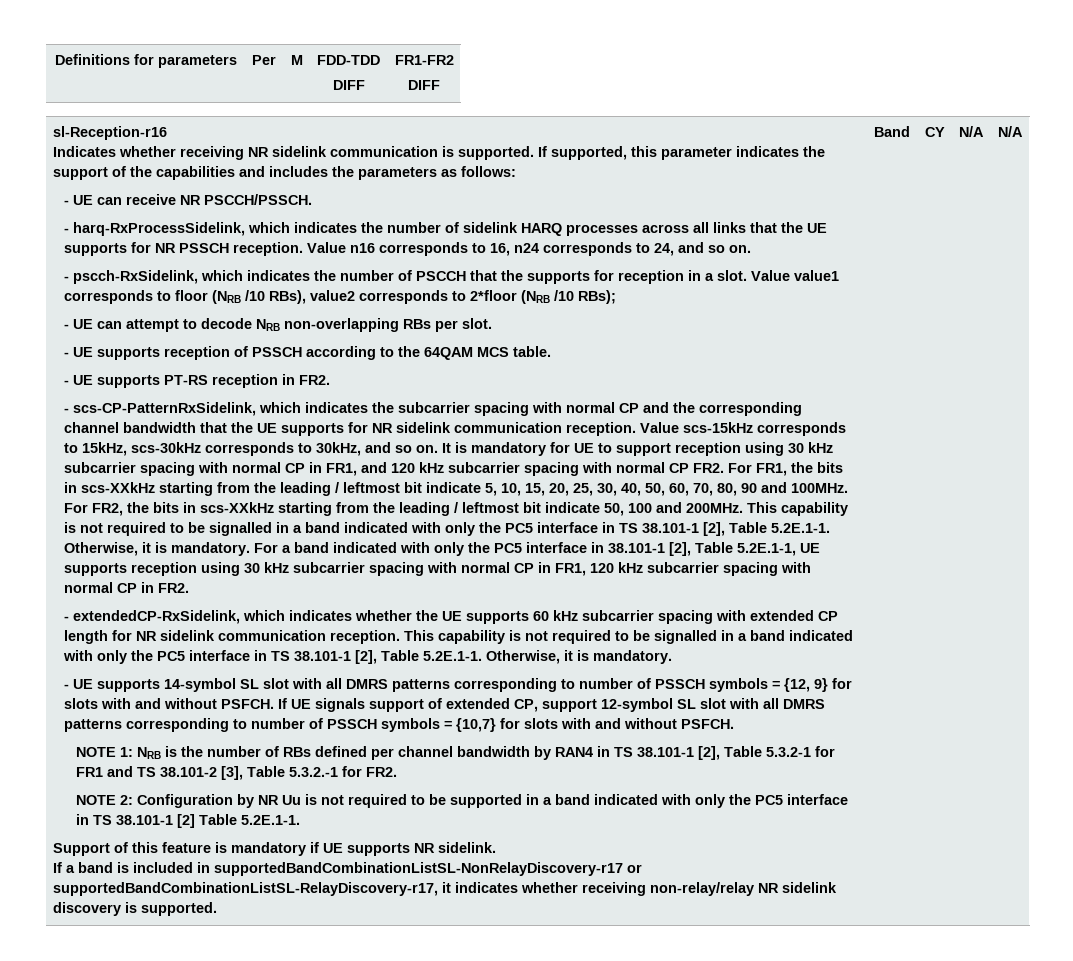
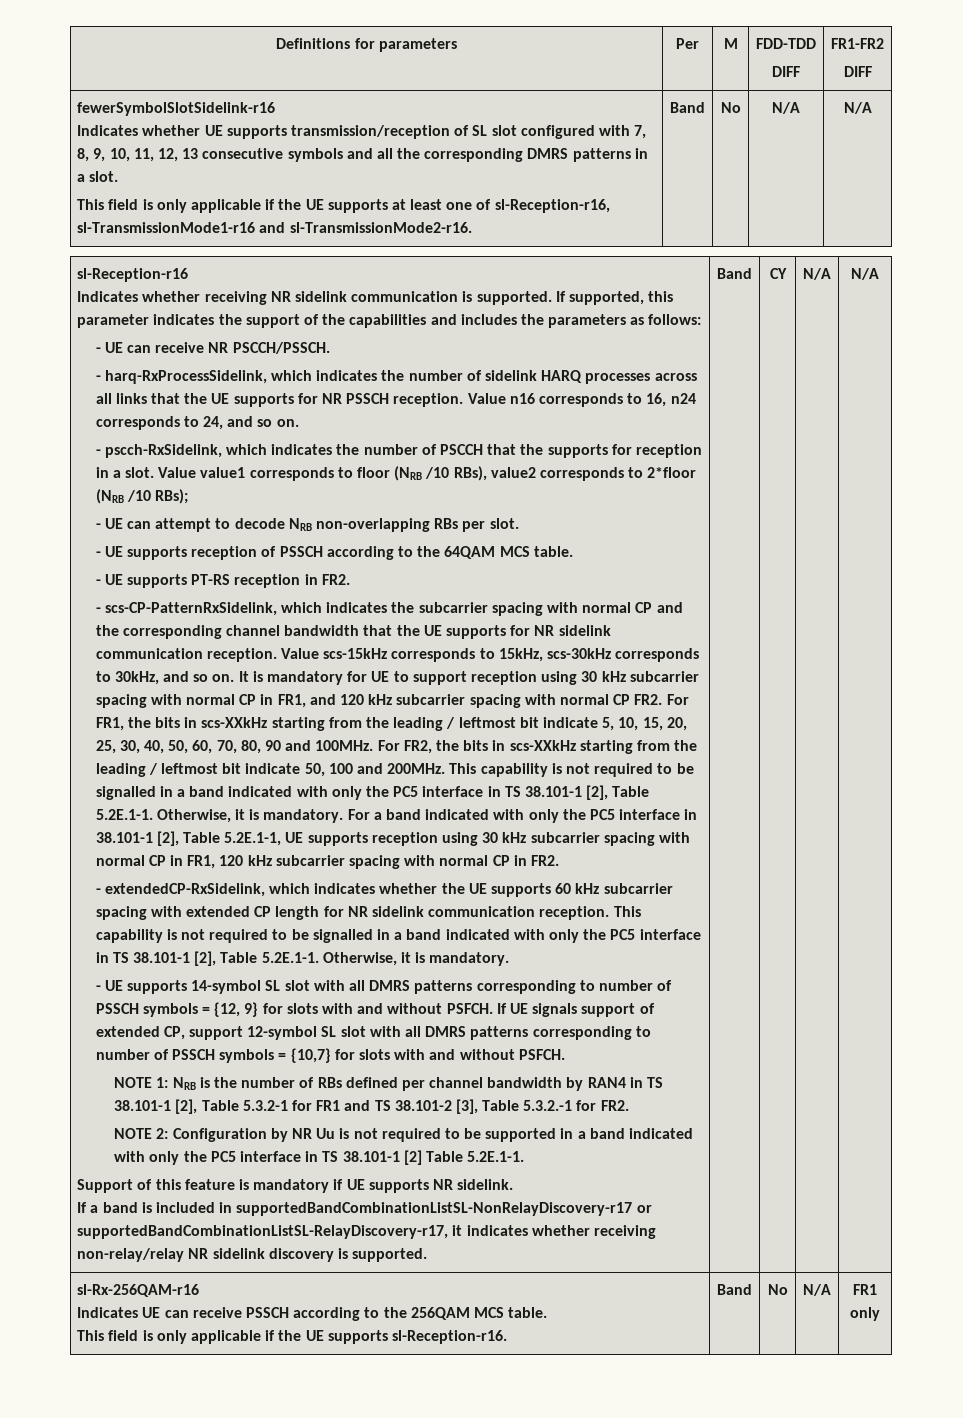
+ fewerSymbolSlotSidelink-r16
+ Indicates whether UE supports transmission/reception of SL slot configured with 7, 8, 9, 10, 11, 12, 13 consecutive symbols and all the corresponding DMRS patterns in a slot.
+ This field is only applicable if the UE supports at least one of sl-Reception-r16, sl-TransmissionMode1-r16 and sl-TransmissionMode2-r16. | Band | No | N/A | N/A
+ sl-Rx-256QAM-r16
+ Indicates UE can receive PSSCH according to the 256QAM MCS table.
+ This field is only applicable if the UE supports sl-Reception-r16. | Band | No | N/A | FR1 only

